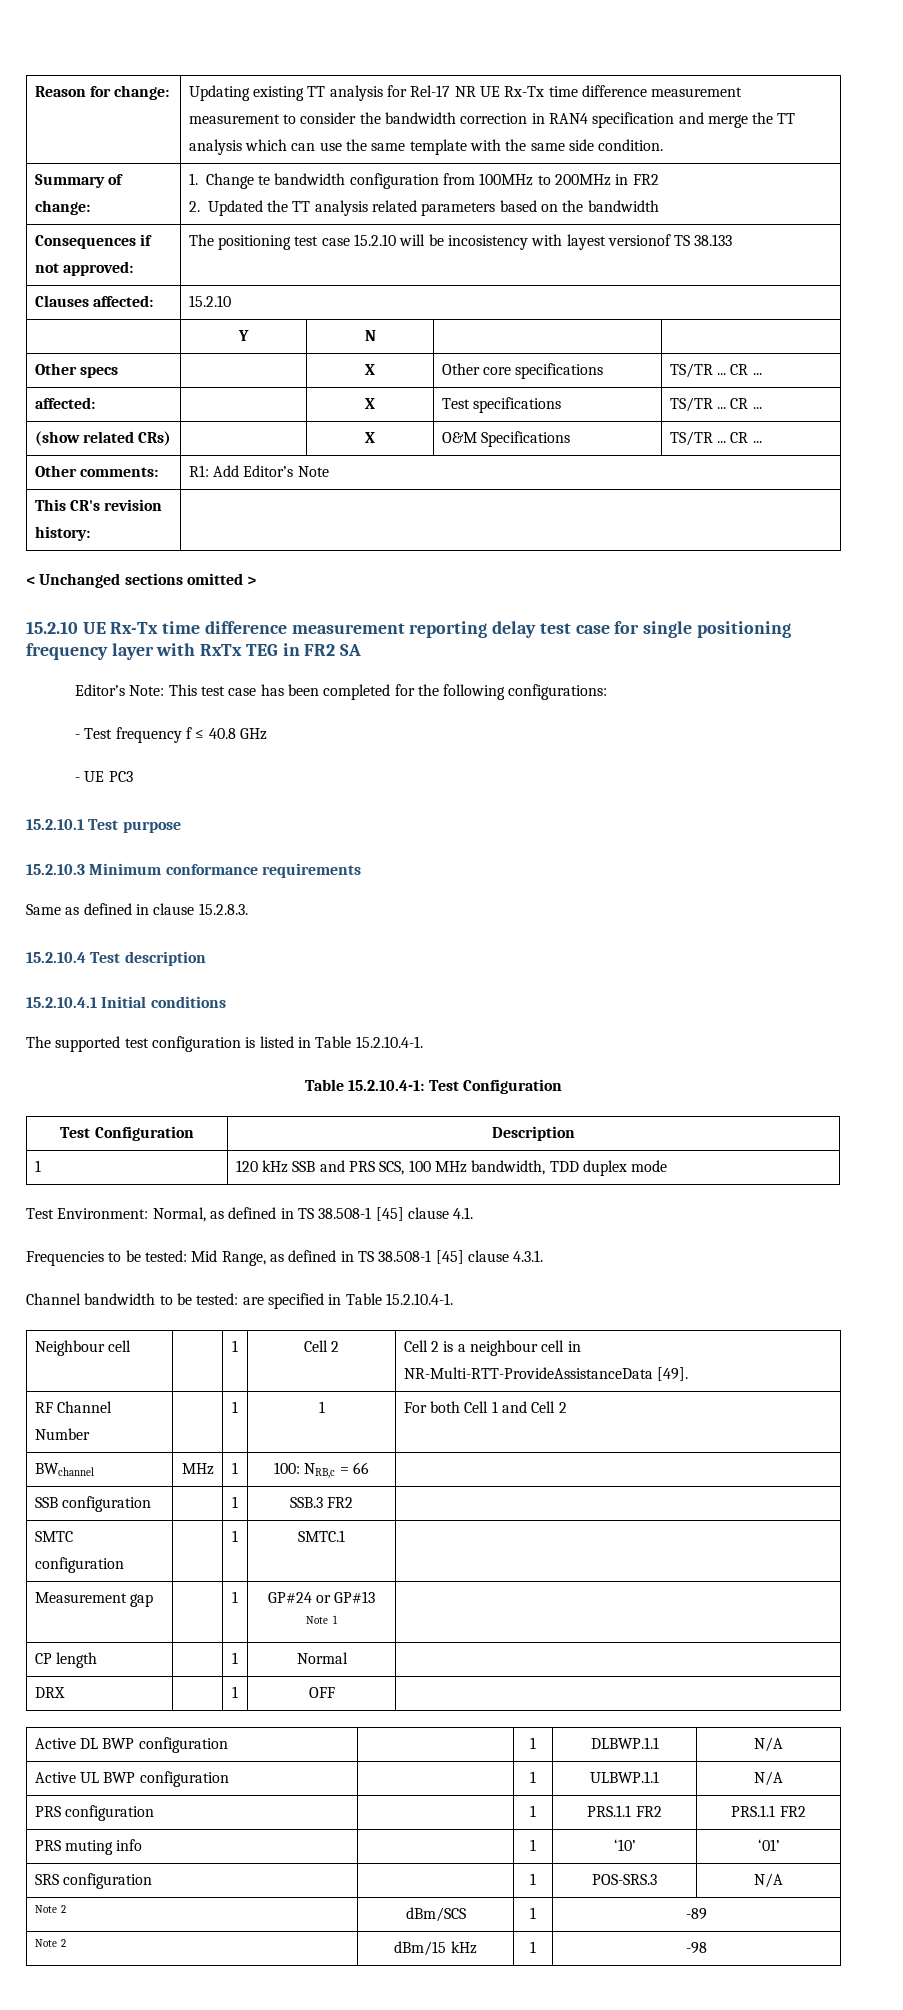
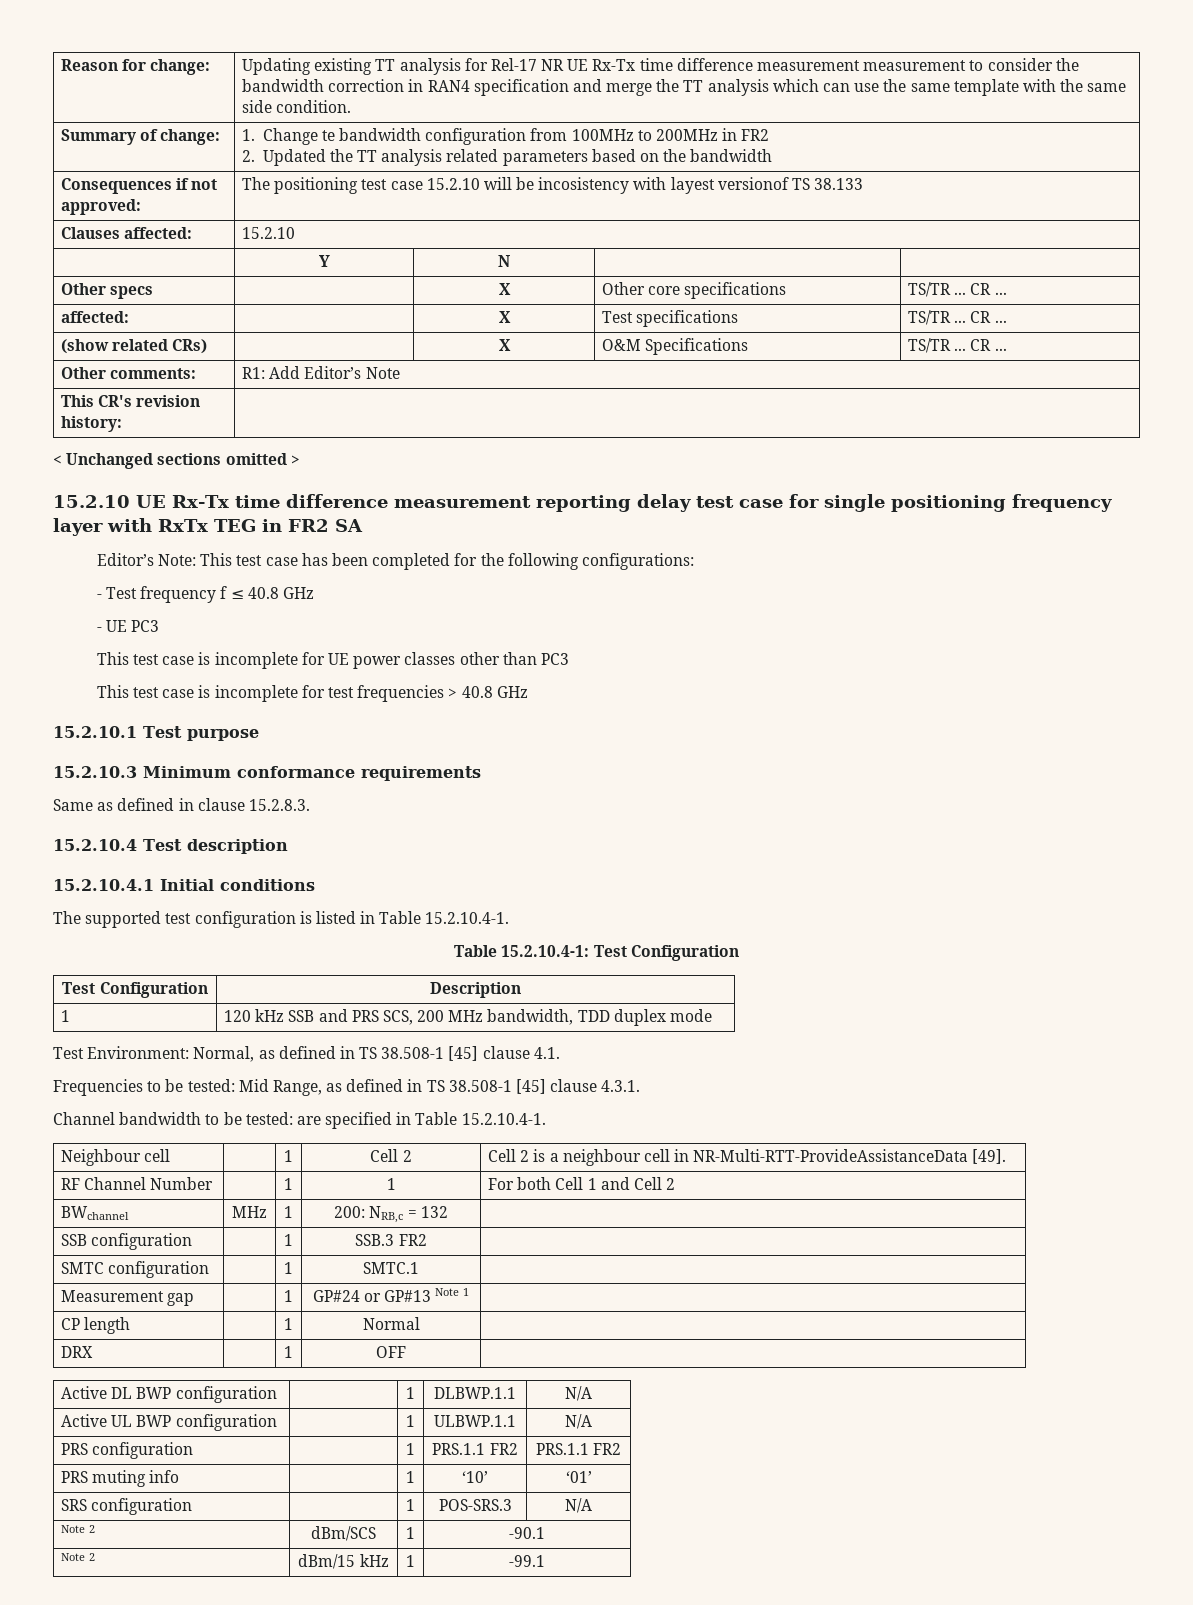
+ This test case is incomplete for UE power classes other than PC3
+ This test case is incomplete for test frequencies > 40.8 GHz
- 1 | 120 kHz SSB and PRS SCS, 100 MHz bandwidth, TDD duplex mode
+ 1 | 120 kHz SSB and PRS SCS, 200 MHz bandwidth, TDD duplex mode
- BWchannel | MHz | 1 | 100: NRB,c = 66 |
+ BWchannel | MHz | 1 | 200: NRB,c = 132 |
- Note 2 | dBm/SCS | 1 | -89
+ Note 2 | dBm/SCS | 1 | -90.1
- Note 2 | dBm/15 kHz | 1 | -98
+ Note 2 | dBm/15 kHz | 1 | -99.1

